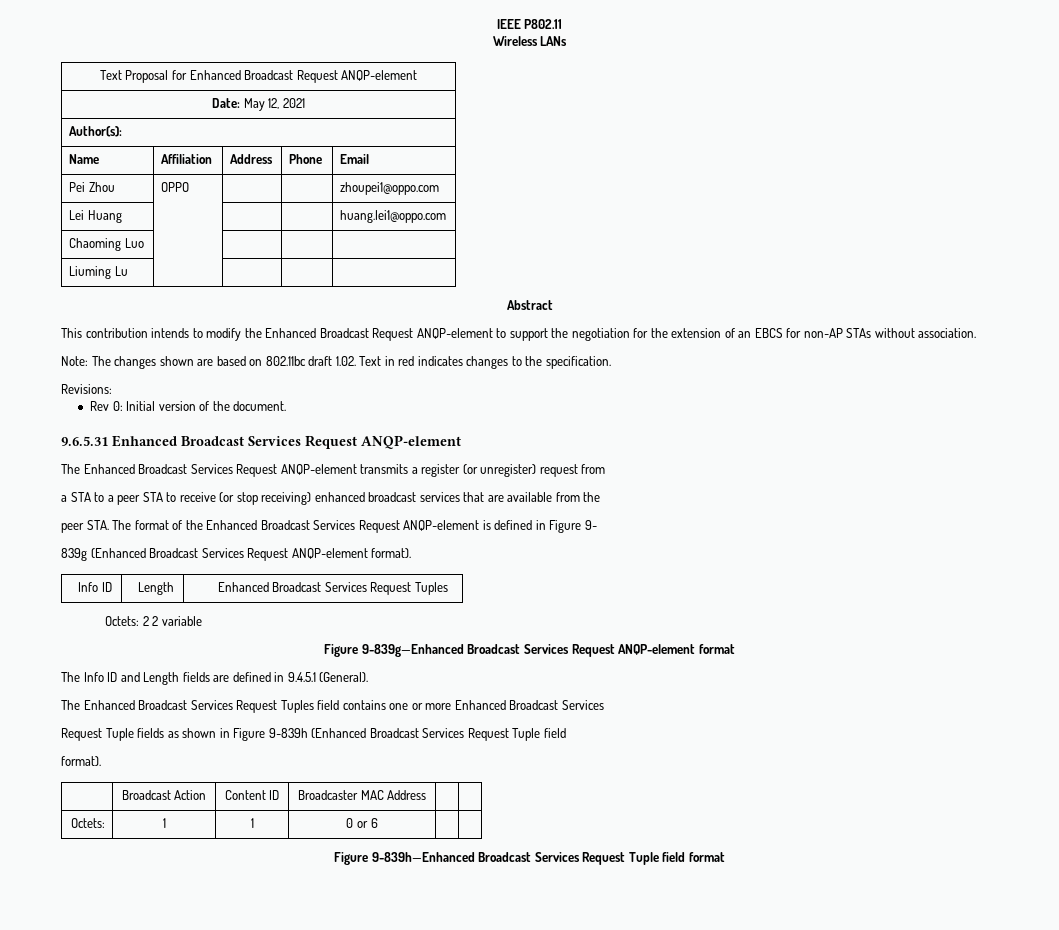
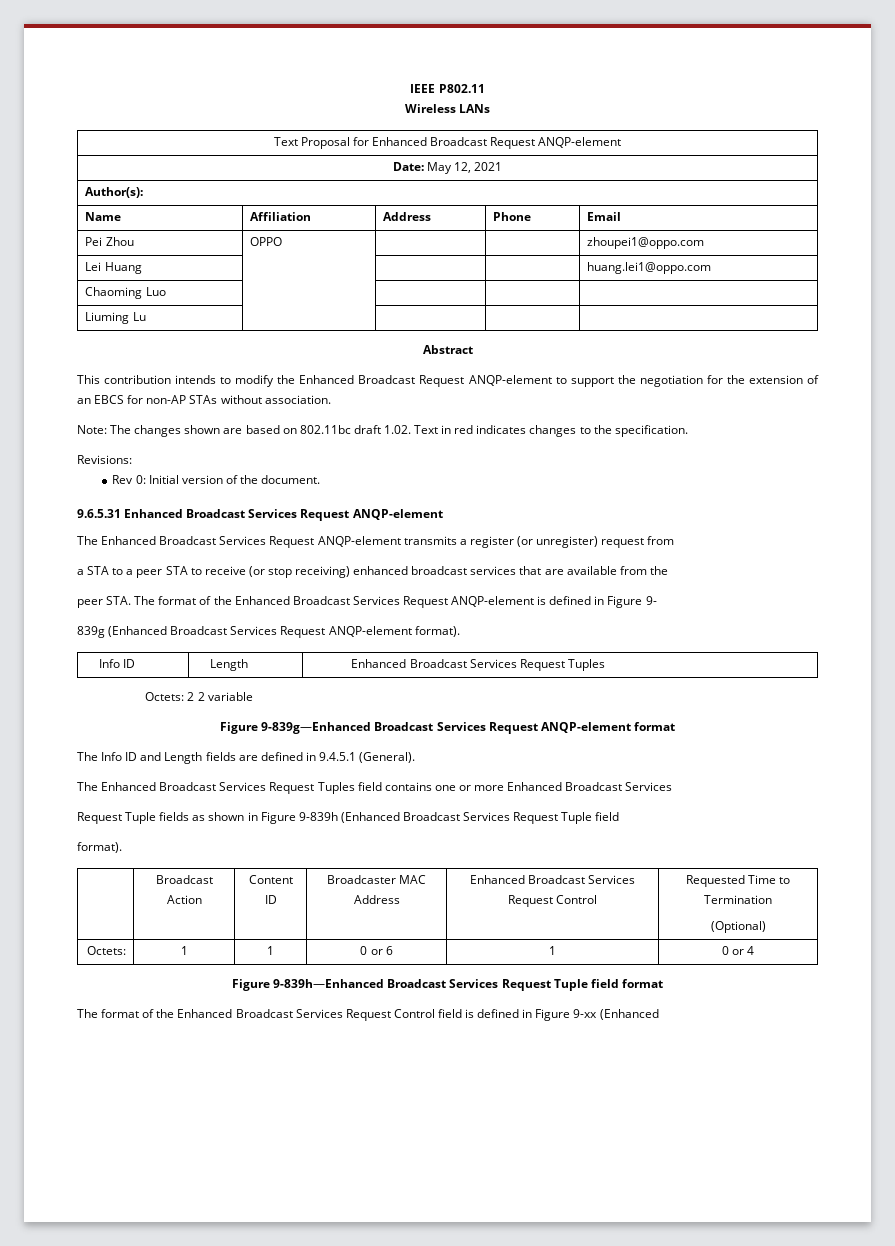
- | Broadcast Action | Content ID | Broadcaster MAC Address | |
+ | Broadcast Action | Content ID | Broadcaster MAC Address | Enhanced Broadcast Services Request Control | Requested Time to Termination
+ (Optional)
- Octets: | 1 | 1 | 0 or 6 | |
+ Octets: | 1 | 1 | 0 or 6 | 1 | 0 or 4
+ The format of the Enhanced Broadcast Services Request Control field is defined in Figure 9-xx (Enhanced

